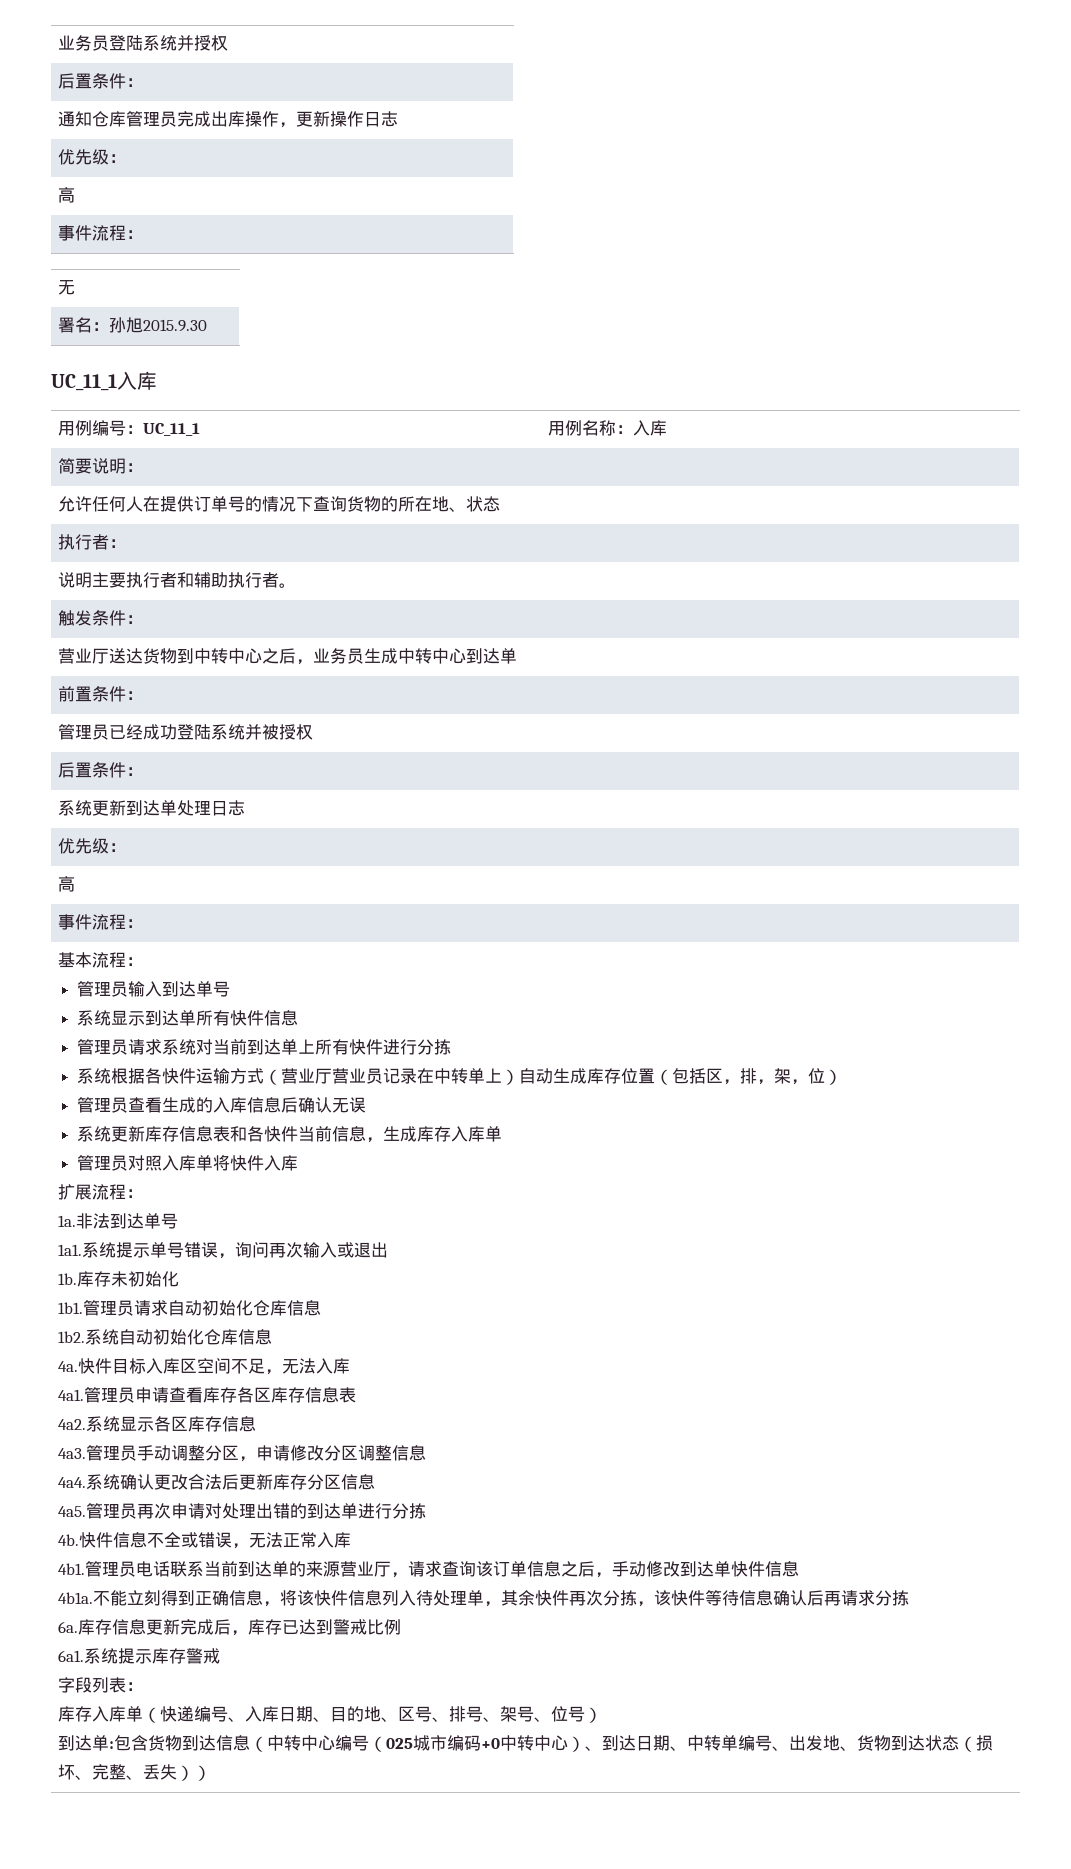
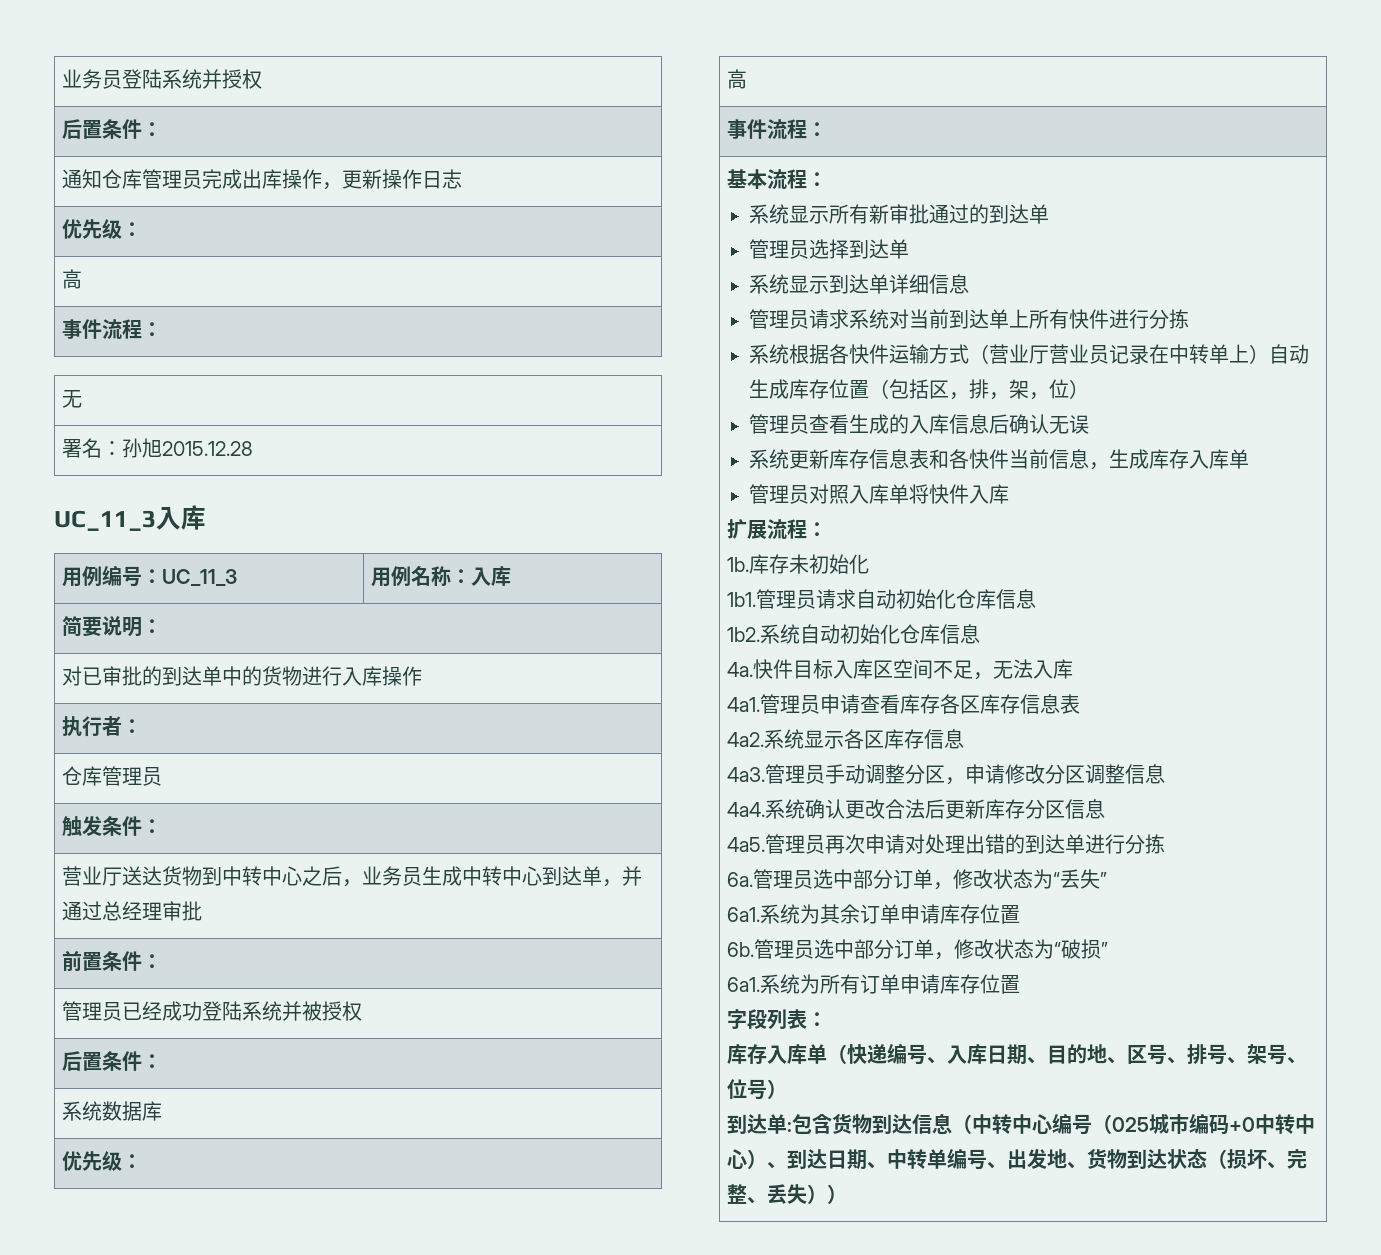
- 署名：孙旭2015.9.30
- UC_11_1入库
+ 署名：孙旭2015.12.28
+ UC_11_3入库
- 用例编号：UC_11_1 | 用例名称：入库
+ 用例编号：UC_11_3 | 用例名称：入库
- 允许任何人在提供订单号的情况下查询货物的所在地、状态
+ 对已审批的到达单中的货物进行入库操作
  执行者：
- 说明主要执行者和辅助执行者。
+ 仓库管理员
- 营业厅送达货物到中转中心之后，业务员生成中转中心到达单
+ 营业厅送达货物到中转中心之后，业务员生成中转中心到达单，并通过总经理审批
- 系统更新到达单处理日志
+ 系统数据库
- 管理员输入到达单号
+ 系统显示所有新审批通过的到达单
+ 管理员选择到达单
- 系统显示到达单所有快件信息
+ 系统显示到达单详细信息
- 1a.非法到达单号
- 1a1.系统提示单号错误，询问再次输入或退出
- 4b.快件信息不全或错误，无法正常入库
- 4b1.管理员电话联系当前到达单的来源营业厅，请求查询该订单信息之后，手动修改到达单快件信息
- 4b1a.不能立刻得到正确信息，将该快件信息列入待处理单，其余快件再次分拣，该快件等待信息确认后再请求分拣
- 6a.库存信息更新完成后，库存已达到警戒比例
- 6a1.系统提示库存警戒
+ 6a.管理员选中部分订单，修改状态为“丢失”
+ 6a1.系统为其余订单申请库存位置
+ 6b.管理员选中部分订单，修改状态为“破损”
+ 6a1.系统为所有订单申请库存位置

